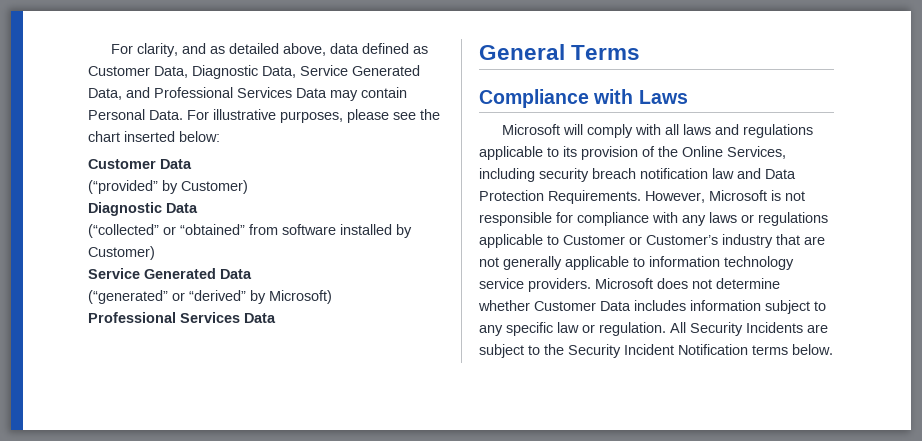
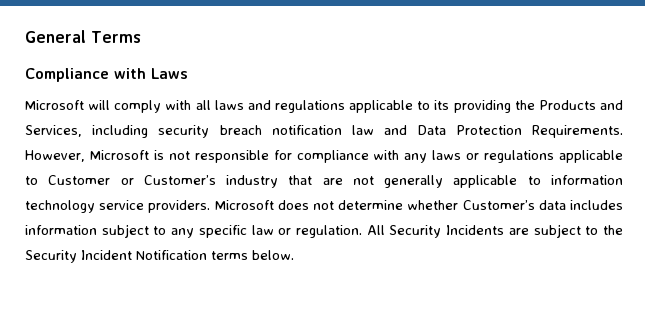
- For clarity, and as detailed above, data defined as Customer Data, Diagnostic Data, Service Generated Data, and Professional Services Data may contain Personal Data. For illustrative purposes, please see the chart inserted below:
- Customer Data
- (“provided” by Customer)
- Diagnostic Data
- (“collected” or “obtained” from software installed by Customer)
- Service Generated Data
- (“generated” or “derived” by Microsoft)
- Professional Services Data
- Microsoft will comply with all laws and regulations applicable to its provision of the Online Services, including security breach notification law and Data Protection Requirements.
+ Microsoft will comply with all laws and regulations applicable to its providing the Products and Services, including security breach notification law and Data Protection Requirements.
- Microsoft does not determine whether Customer Data includes information subject to any specific law or regulation.
+ Microsoft does not determine whether Customer’s data includes information subject to any specific law or regulation.

